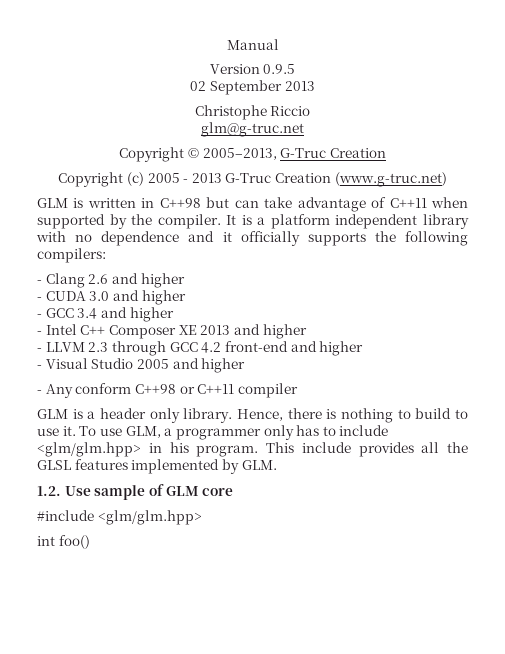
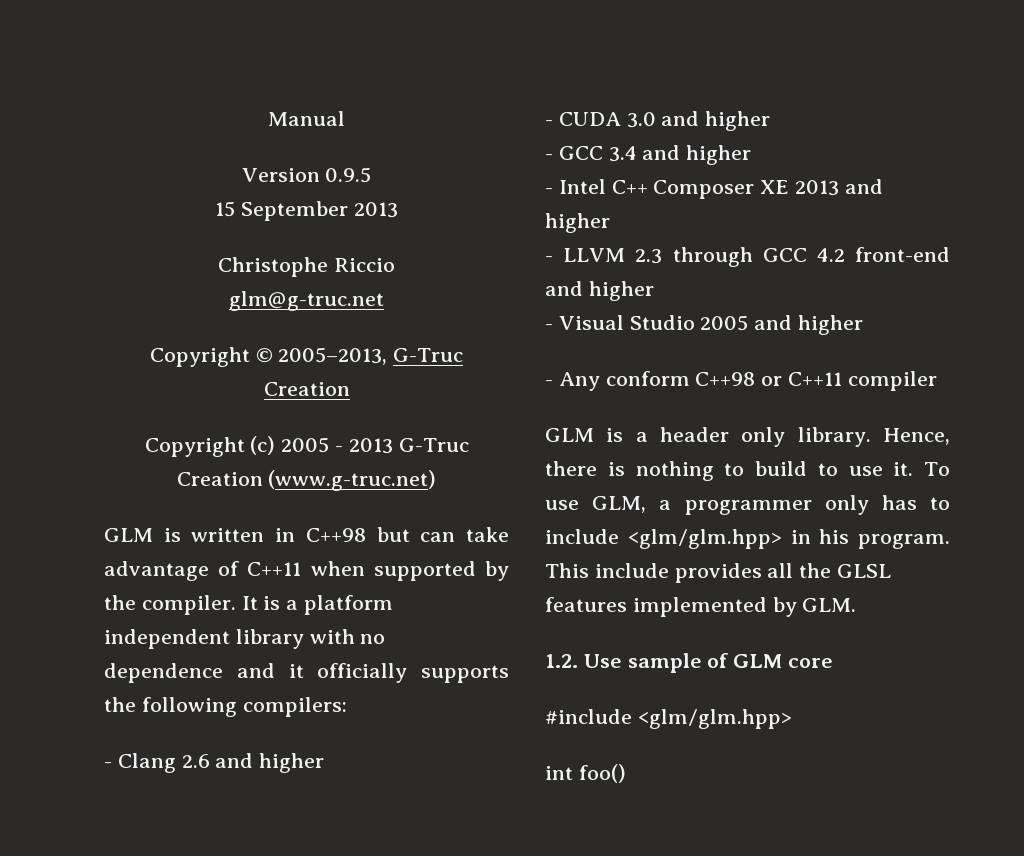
- 02 September 2013
+ 15 September 2013

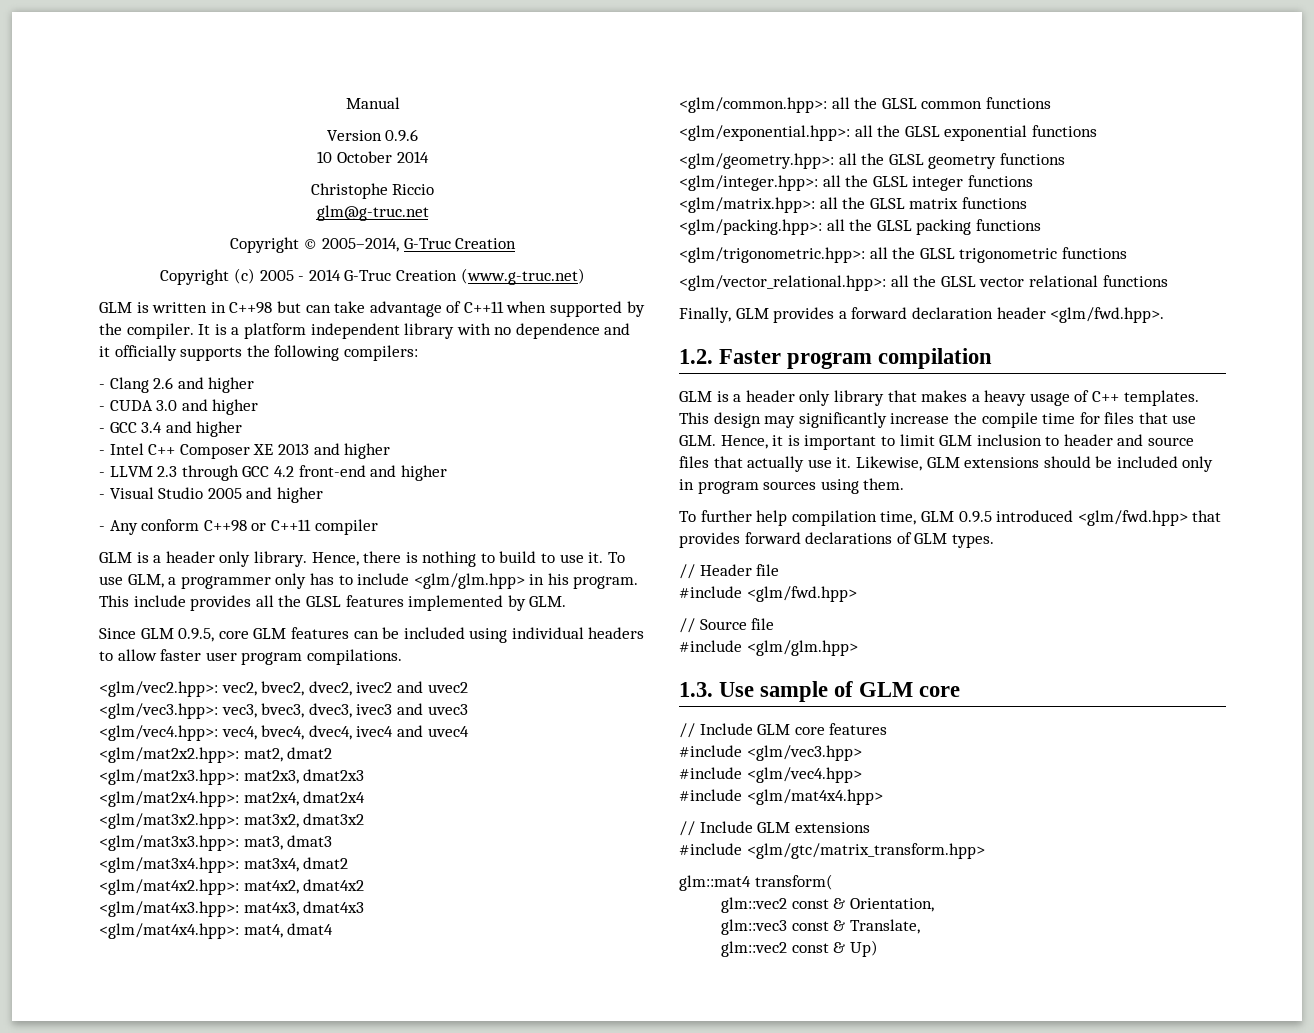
- Version 0.9.5
- 15 September 2013
+ Version 0.9.6
+ 10 October 2014
- Copyright © 2005–2013, G-Truc Creation
+ Copyright © 2005–2014, G-Truc Creation
- Copyright (c) 2005 - 2013 G-Truc Creation (www.g-truc.net)
+ Copyright (c) 2005 - 2014 G-Truc Creation (www.g-truc.net)
- 1.2. Use sample of GLM core
+ Since GLM 0.9.5, core GLM features can be included using individual headers to allow faster user program compilations.
+ <glm/vec2.hpp>: vec2, bvec2, dvec2, ivec2 and uvec2
+ <glm/vec3.hpp>: vec3, bvec3, dvec3, ivec3 and uvec3
+ <glm/vec4.hpp>: vec4, bvec4, dvec4, ivec4 and uvec4
+ <glm/mat2x2.hpp>: mat2, dmat2
+ <glm/mat2x3.hpp>: mat2x3, dmat2x3
+ <glm/mat2x4.hpp>: mat2x4, dmat2x4
+ <glm/mat3x2.hpp>: mat3x2, dmat3x2
+ <glm/mat3x3.hpp>: mat3, dmat3
+ <glm/mat3x4.hpp>: mat3x4, dmat2
+ <glm/mat4x2.hpp>: mat4x2, dmat4x2
+ <glm/mat4x3.hpp>: mat4x3, dmat4x3
+ <glm/mat4x4.hpp>: mat4, dmat4
+ <glm/common.hpp>: all the GLSL common functions
+ <glm/exponential.hpp>: all the GLSL exponential functions
+ <glm/geometry.hpp>: all the GLSL geometry functions
+ <glm/integer.hpp>: all the GLSL integer functions
+ <glm/matrix.hpp>: all the GLSL matrix functions
+ <glm/packing.hpp>: all the GLSL packing functions
+ <glm/trigonometric.hpp>: all the GLSL trigonometric functions
+ <glm/vector_relational.hpp>: all the GLSL vector relational functions
+ Finally, GLM provides a forward declaration header <glm/fwd.hpp>.
+ 1.2. Faster program compilation
+ GLM is a header only library that makes a heavy usage of C++ templates. This design may significantly increase the compile time for files that use GLM. Hence, it is important to limit GLM inclusion to header and source files that actually use it. Likewise, GLM extensions should be included only in program sources using them.
+ To further help compilation time, GLM 0.9.5 introduced <glm/fwd.hpp> that provides forward declarations of GLM types.
+ // Header file
+ #include <glm/fwd.hpp>
+ // Source file
+ #include <glm/glm.hpp>
+ 1.3. Use sample of GLM core
- #include <glm/glm.hpp>
- int foo()
+ // Include GLM core features
+ #include <glm/vec3.hpp>
+ #include <glm/vec4.hpp>
+ #include <glm/mat4x4.hpp>
+ // Include GLM extensions
+ #include <glm/gtc/matrix_transform.hpp>
+ glm::mat4 transform(
+ glm::vec2 const & Orientation,
+ glm::vec3 const & Translate,
+ glm::vec2 const & Up)

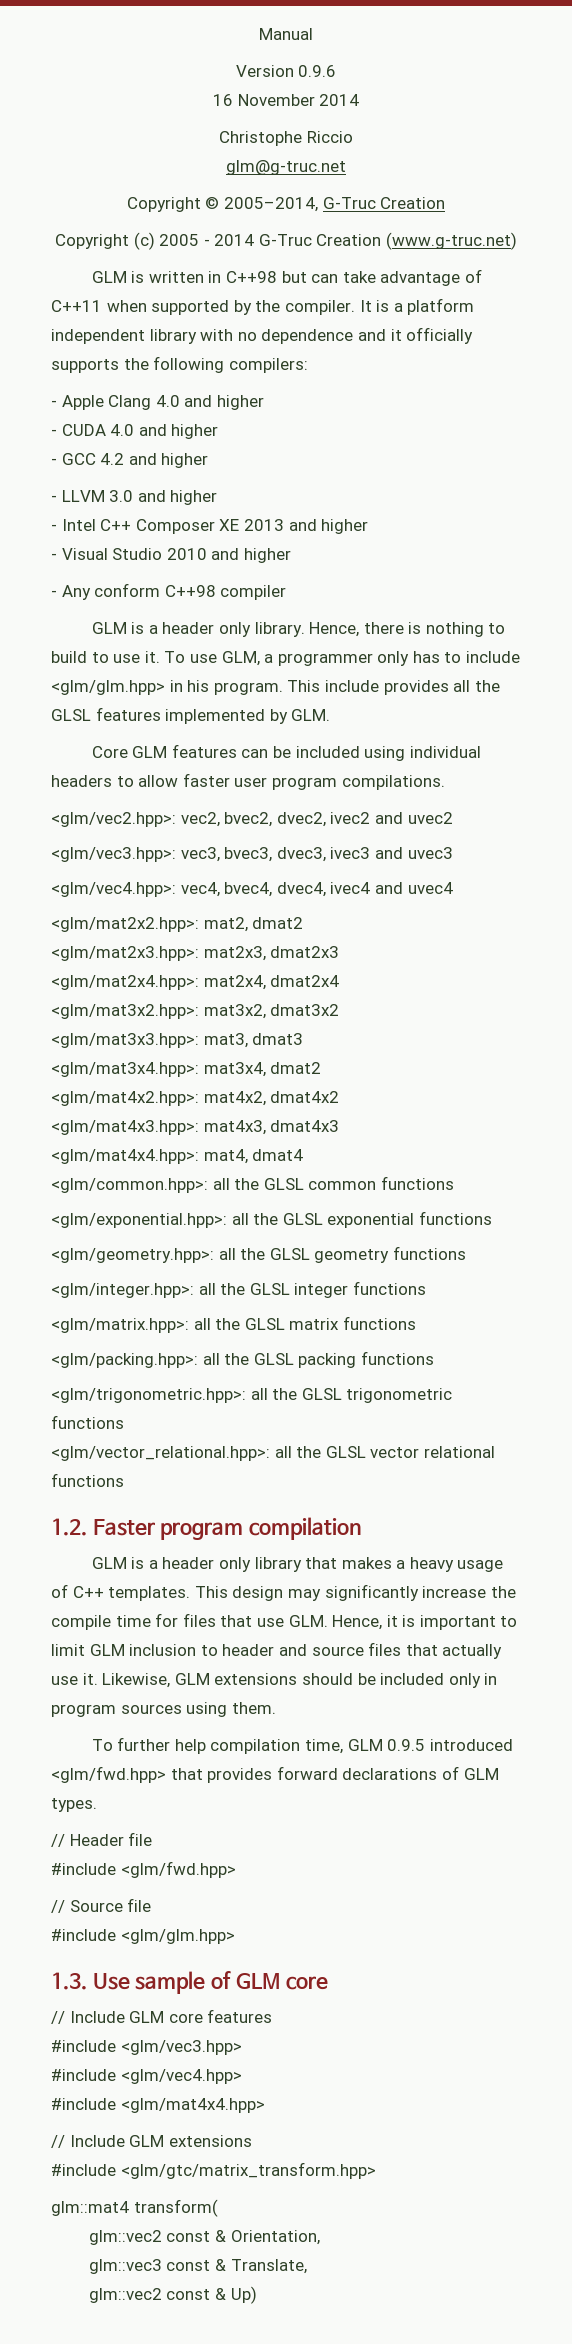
- 10 October 2014
+ 16 November 2014
- - Clang 2.6 and higher
+ - Apple Clang 4.0 and higher
- - CUDA 3.0 and higher
+ - CUDA 4.0 and higher
- - GCC 3.4 and higher
+ - GCC 4.2 and higher
+ - LLVM 3.0 and higher
- - LLVM 2.3 through GCC 4.2 front-end and higher
- - Visual Studio 2005 and higher
+ - Visual Studio 2010 and higher
- - Any conform C++98 or C++11 compiler
+ - Any conform C++98 compiler
- Since GLM 0.9.5, core GLM features can be included using individual headers to allow faster user program compilations.
+ Core GLM features can be included using individual headers to allow faster user program compilations.
- Finally, GLM provides a forward declaration header <glm/fwd.hpp>.

